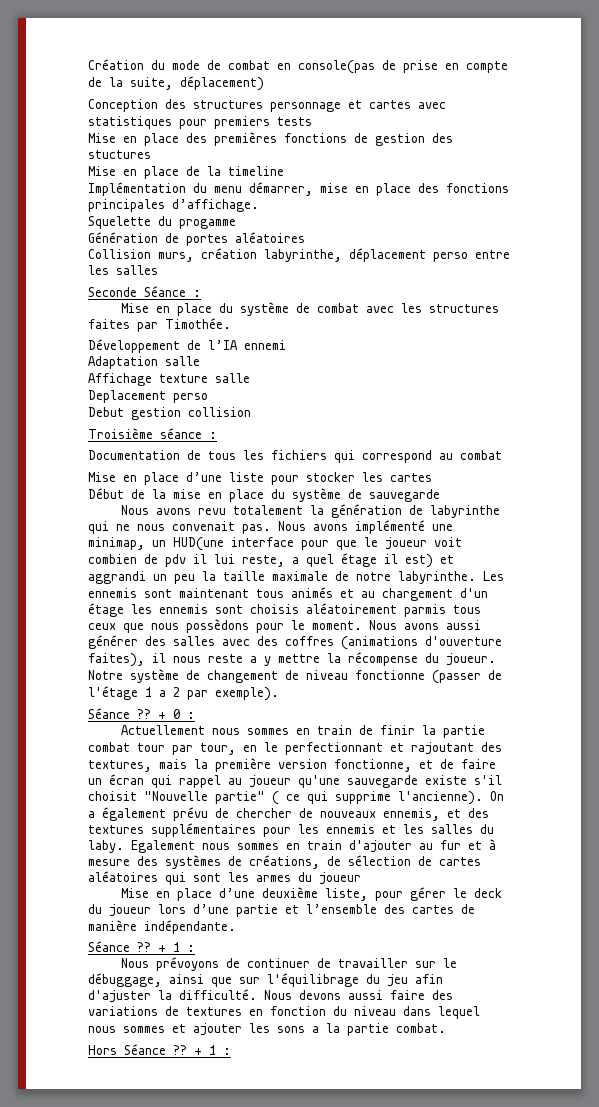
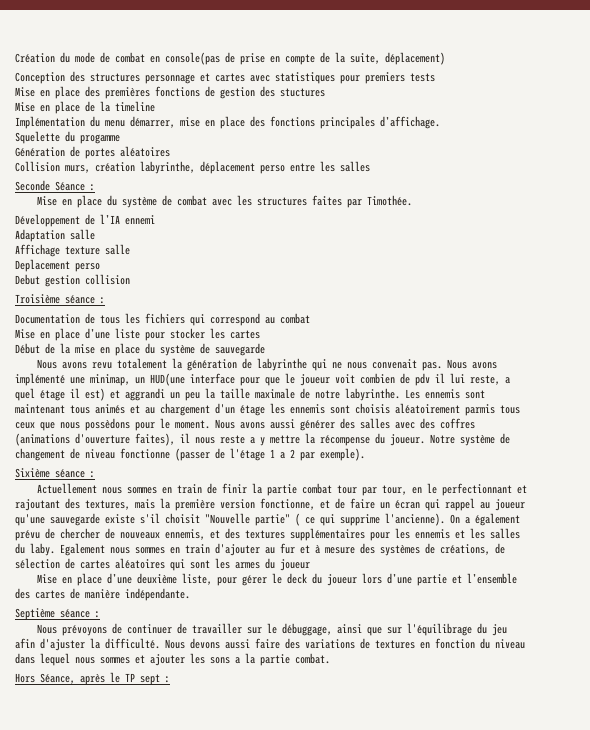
- Séance ?? + 0 :
+ Sixième séance :
  Mise en place d’une deuxième liste, pour gérer le deck du joueur lors d’une partie et l’ensemble des cartes de manière indépendante.
- Séance ?? + 1 :
+ Septième séance :
- Hors Séance ?? + 1 :
+ Hors Séance, après le TP sept :

